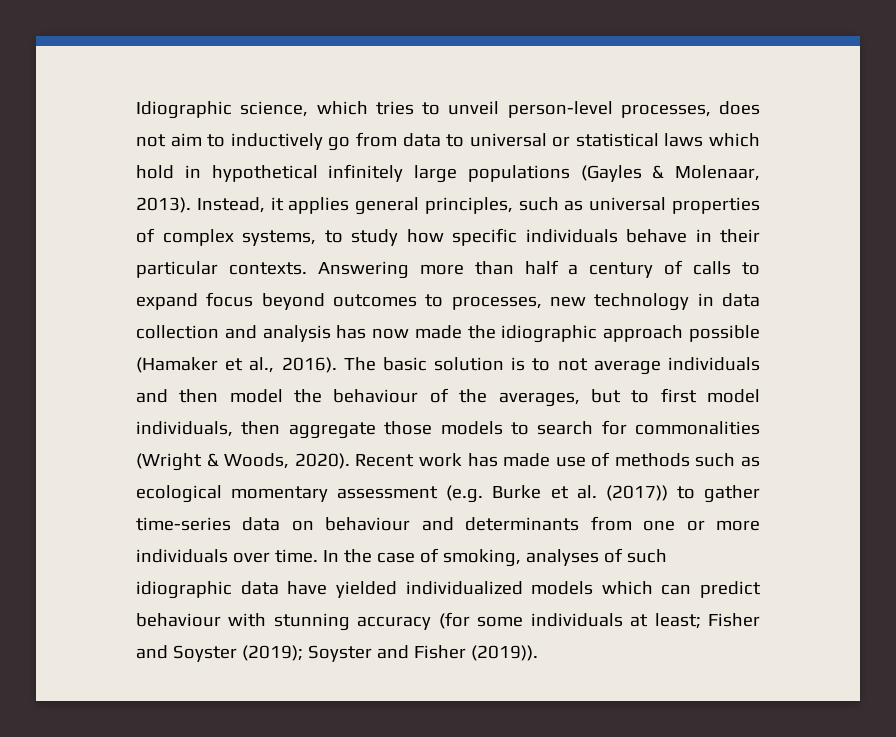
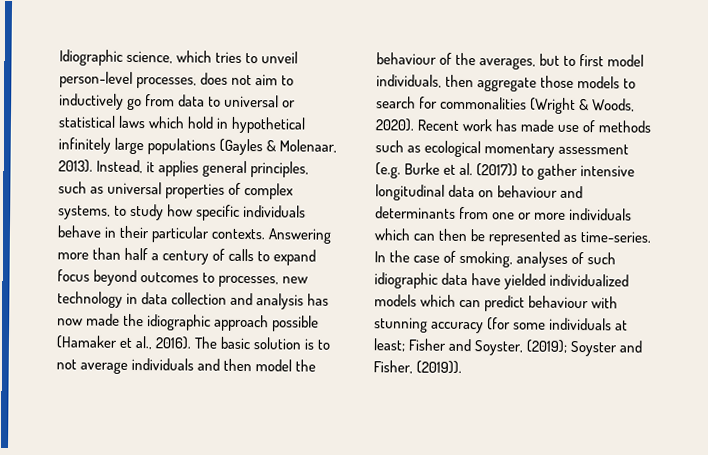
- Recent work has made use of methods such as ecological momentary assessment (e.g. Burke et al. (2017)) to gather time-series data on behaviour and determinants from one or more individuals over time.
+ Recent work has made use of methods such as ecological momentary assessment (e.g. Burke et al. (2017)) to gather intensive longitudinal data on behaviour and determinants from one or more individuals which can then be represented as time-series.
- In the case of smoking, analyses of such idiographic data have yielded individualized models which can predict behaviour with stunning accuracy (for some individuals at least; Fisher and Soyster (2019); Soyster and Fisher (2019)).
+ In the case of smoking, analyses of such idiographic data have yielded individualized models which can predict behaviour with stunning accuracy (for some individuals at least; Fisher and Soyster, (2019); Soyster and Fisher, (2019)).

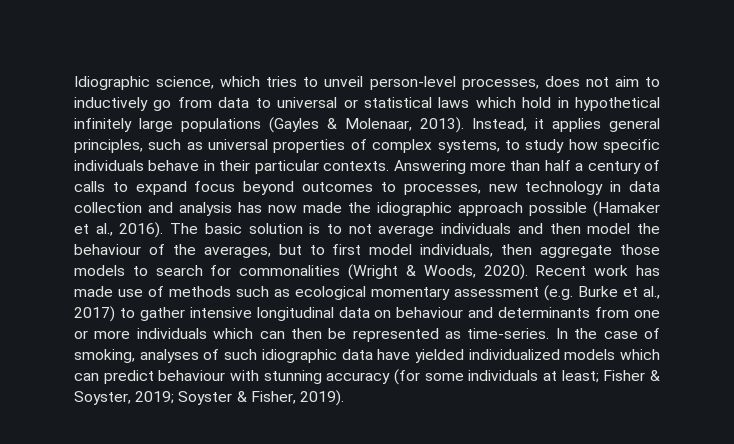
- Recent work has made use of methods such as ecological momentary assessment (e.g. Burke et al. (2017)) to gather intensive longitudinal data on behaviour and determinants from one or more individuals which can then be represented as time-series.
+ Recent work has made use of methods such as ecological momentary assessment (e.g. Burke et al., 2017) to gather intensive longitudinal data on behaviour and determinants from one or more individuals which can then be represented as time-series.
- In the case of smoking, analyses of such idiographic data have yielded individualized models which can predict behaviour with stunning accuracy (for some individuals at least; Fisher and Soyster, (2019); Soyster and Fisher, (2019)).
+ In the case of smoking, analyses of such idiographic data have yielded individualized models which can predict behaviour with stunning accuracy (for some individuals at least; Fisher & Soyster, 2019; Soyster & Fisher, 2019).

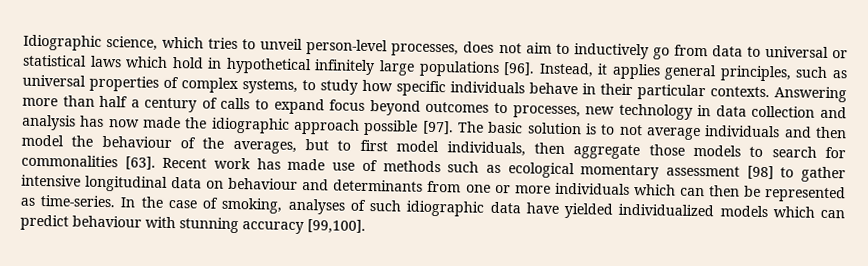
- Idiographic science, which tries to unveil person-level processes, does not aim to inductively go from data to universal or statistical laws which hold in hypothetical infinitely large populations (Gayles & Molenaar, 2013).
+ Idiographic science, which tries to unveil person-level processes, does not aim to inductively go from data to universal or statistical laws which hold in hypothetical infinitely large populations [96].
- Answering more than half a century of calls to expand focus beyond outcomes to processes, new technology in data collection and analysis has now made the idiographic approach possible (Hamaker et al., 2016).
+ Answering more than half a century of calls to expand focus beyond outcomes to processes, new technology in data collection and analysis has now made the idiographic approach possible [97].
- The basic solution is to not average individuals and then model the behaviour of the averages, but to first model individuals, then aggregate those models to search for commonalities (Wright & Woods, 2020).
+ The basic solution is to not average individuals and then model the behaviour of the averages, but to first model individuals, then aggregate those models to search for commonalities [63].
- Recent work has made use of methods such as ecological momentary assessment (e.g. Burke et al., 2017) to gather intensive longitudinal data on behaviour and determinants from one or more individuals which can then be represented as time-series.
+ Recent work has made use of methods such as ecological momentary assessment [98] to gather intensive longitudinal data on behaviour and determinants from one or more individuals which can then be represented as time-series.
- In the case of smoking, analyses of such idiographic data have yielded individualized models which can predict behaviour with stunning accuracy (for some individuals at least; Fisher & Soyster, 2019; Soyster & Fisher, 2019).
+ In the case of smoking, analyses of such idiographic data have yielded individualized models which can predict behaviour with stunning accuracy [99,100].

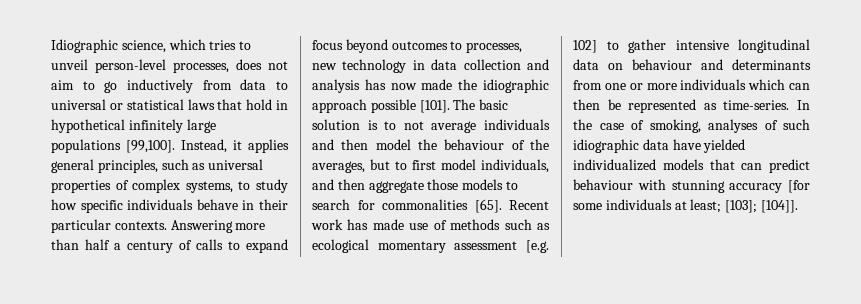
- Idiographic science, which tries to unveil person-level processes, does not aim to inductively go from data to universal or statistical laws which hold in hypothetical infinitely large populations [96].
+ Idiographic science, which tries to unveil person-level processes, does not aim to go inductively from data to universal or statistical laws that hold in hypothetical infinitely large populations [99,100].
- Answering more than half a century of calls to expand focus beyond outcomes to processes, new technology in data collection and analysis has now made the idiographic approach possible [97].
+ Answering more than half a century of calls to expand focus beyond outcomes to processes, new technology in data collection and analysis has now made the idiographic approach possible [101].
- The basic solution is to not average individuals and then model the behaviour of the averages, but to first model individuals, then aggregate those models to search for commonalities [63].
+ The basic solution is to not average individuals and then model the behaviour of the averages, but to first model individuals, and then aggregate those models to search for commonalities [65].
- Recent work has made use of methods such as ecological momentary assessment [98] to gather intensive longitudinal data on behaviour and determinants from one or more individuals which can then be represented as time-series.
+ Recent work has made use of methods such as ecological momentary assessment [e.g. 102] to gather intensive longitudinal data on behaviour and determinants from one or more individuals which can then be represented as time-series.
- In the case of smoking, analyses of such idiographic data have yielded individualized models which can predict behaviour with stunning accuracy [99,100].
+ In the case of smoking, analyses of such idiographic data have yielded individualized models that can predict behaviour with stunning accuracy [for some individuals at least; [103]; [104]].

